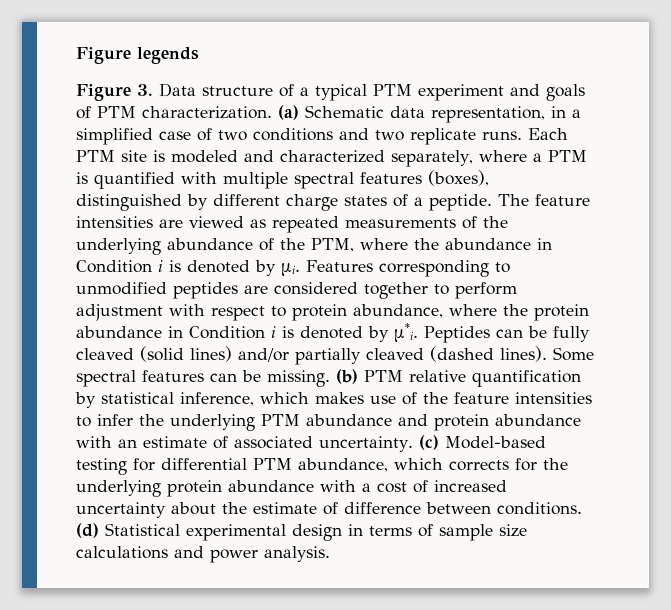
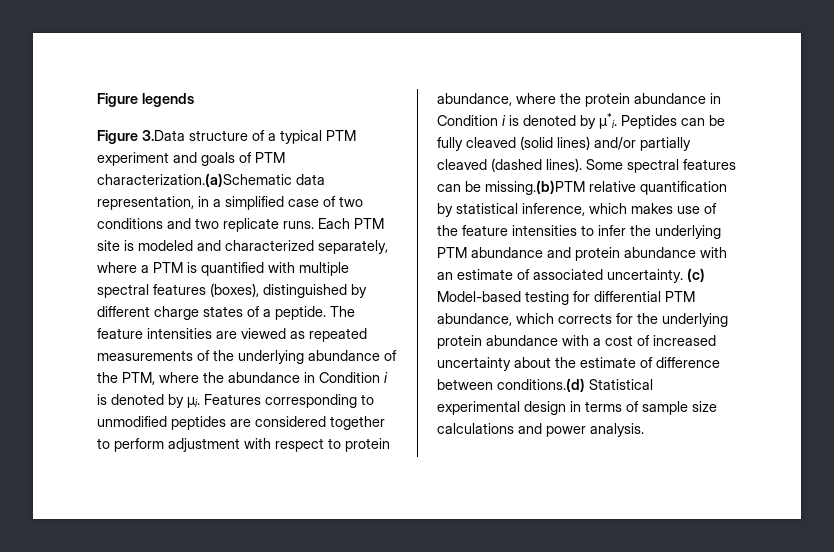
- Figure 3. Data structure of a typical PTM experiment and goals of PTM characterization. (a) Schematic data representation, in a simplified case of two conditions and two replicate runs.
+ Figure 3.Data structure of a typical PTM experiment and goals of PTM characterization.(a)Schematic data representation, in a simplified case of two conditions and two replicate runs.
- Some spectral features can be missing. (b) PTM relative quantification by statistical inference, which makes use of the feature intensities to infer the underlying PTM abundance and protein abundance with an estimate of associated uncertainty.
+ Some spectral features can be missing.(b)PTM relative quantification by statistical inference, which makes use of the feature intensities to infer the underlying PTM abundance and protein abundance with an estimate of associated uncertainty.
- (c) Model-based testing for differential PTM abundance, which corrects for the underlying protein abundance with a cost of increased uncertainty about the estimate of difference between conditions. (d) Statistical experimental design in terms of sample size calculations and power analysis.
+ (c) Model-based testing for differential PTM abundance, which corrects for the underlying protein abundance with a cost of increased uncertainty about the estimate of difference between conditions.(d) Statistical experimental design in terms of sample size calculations and power analysis.

